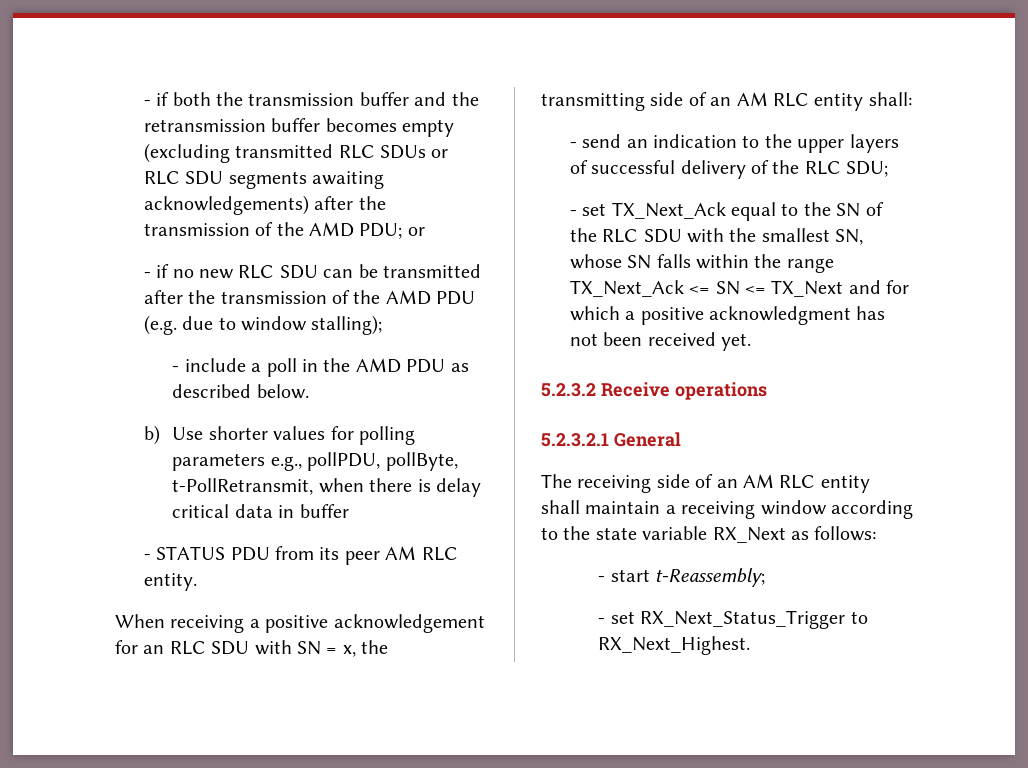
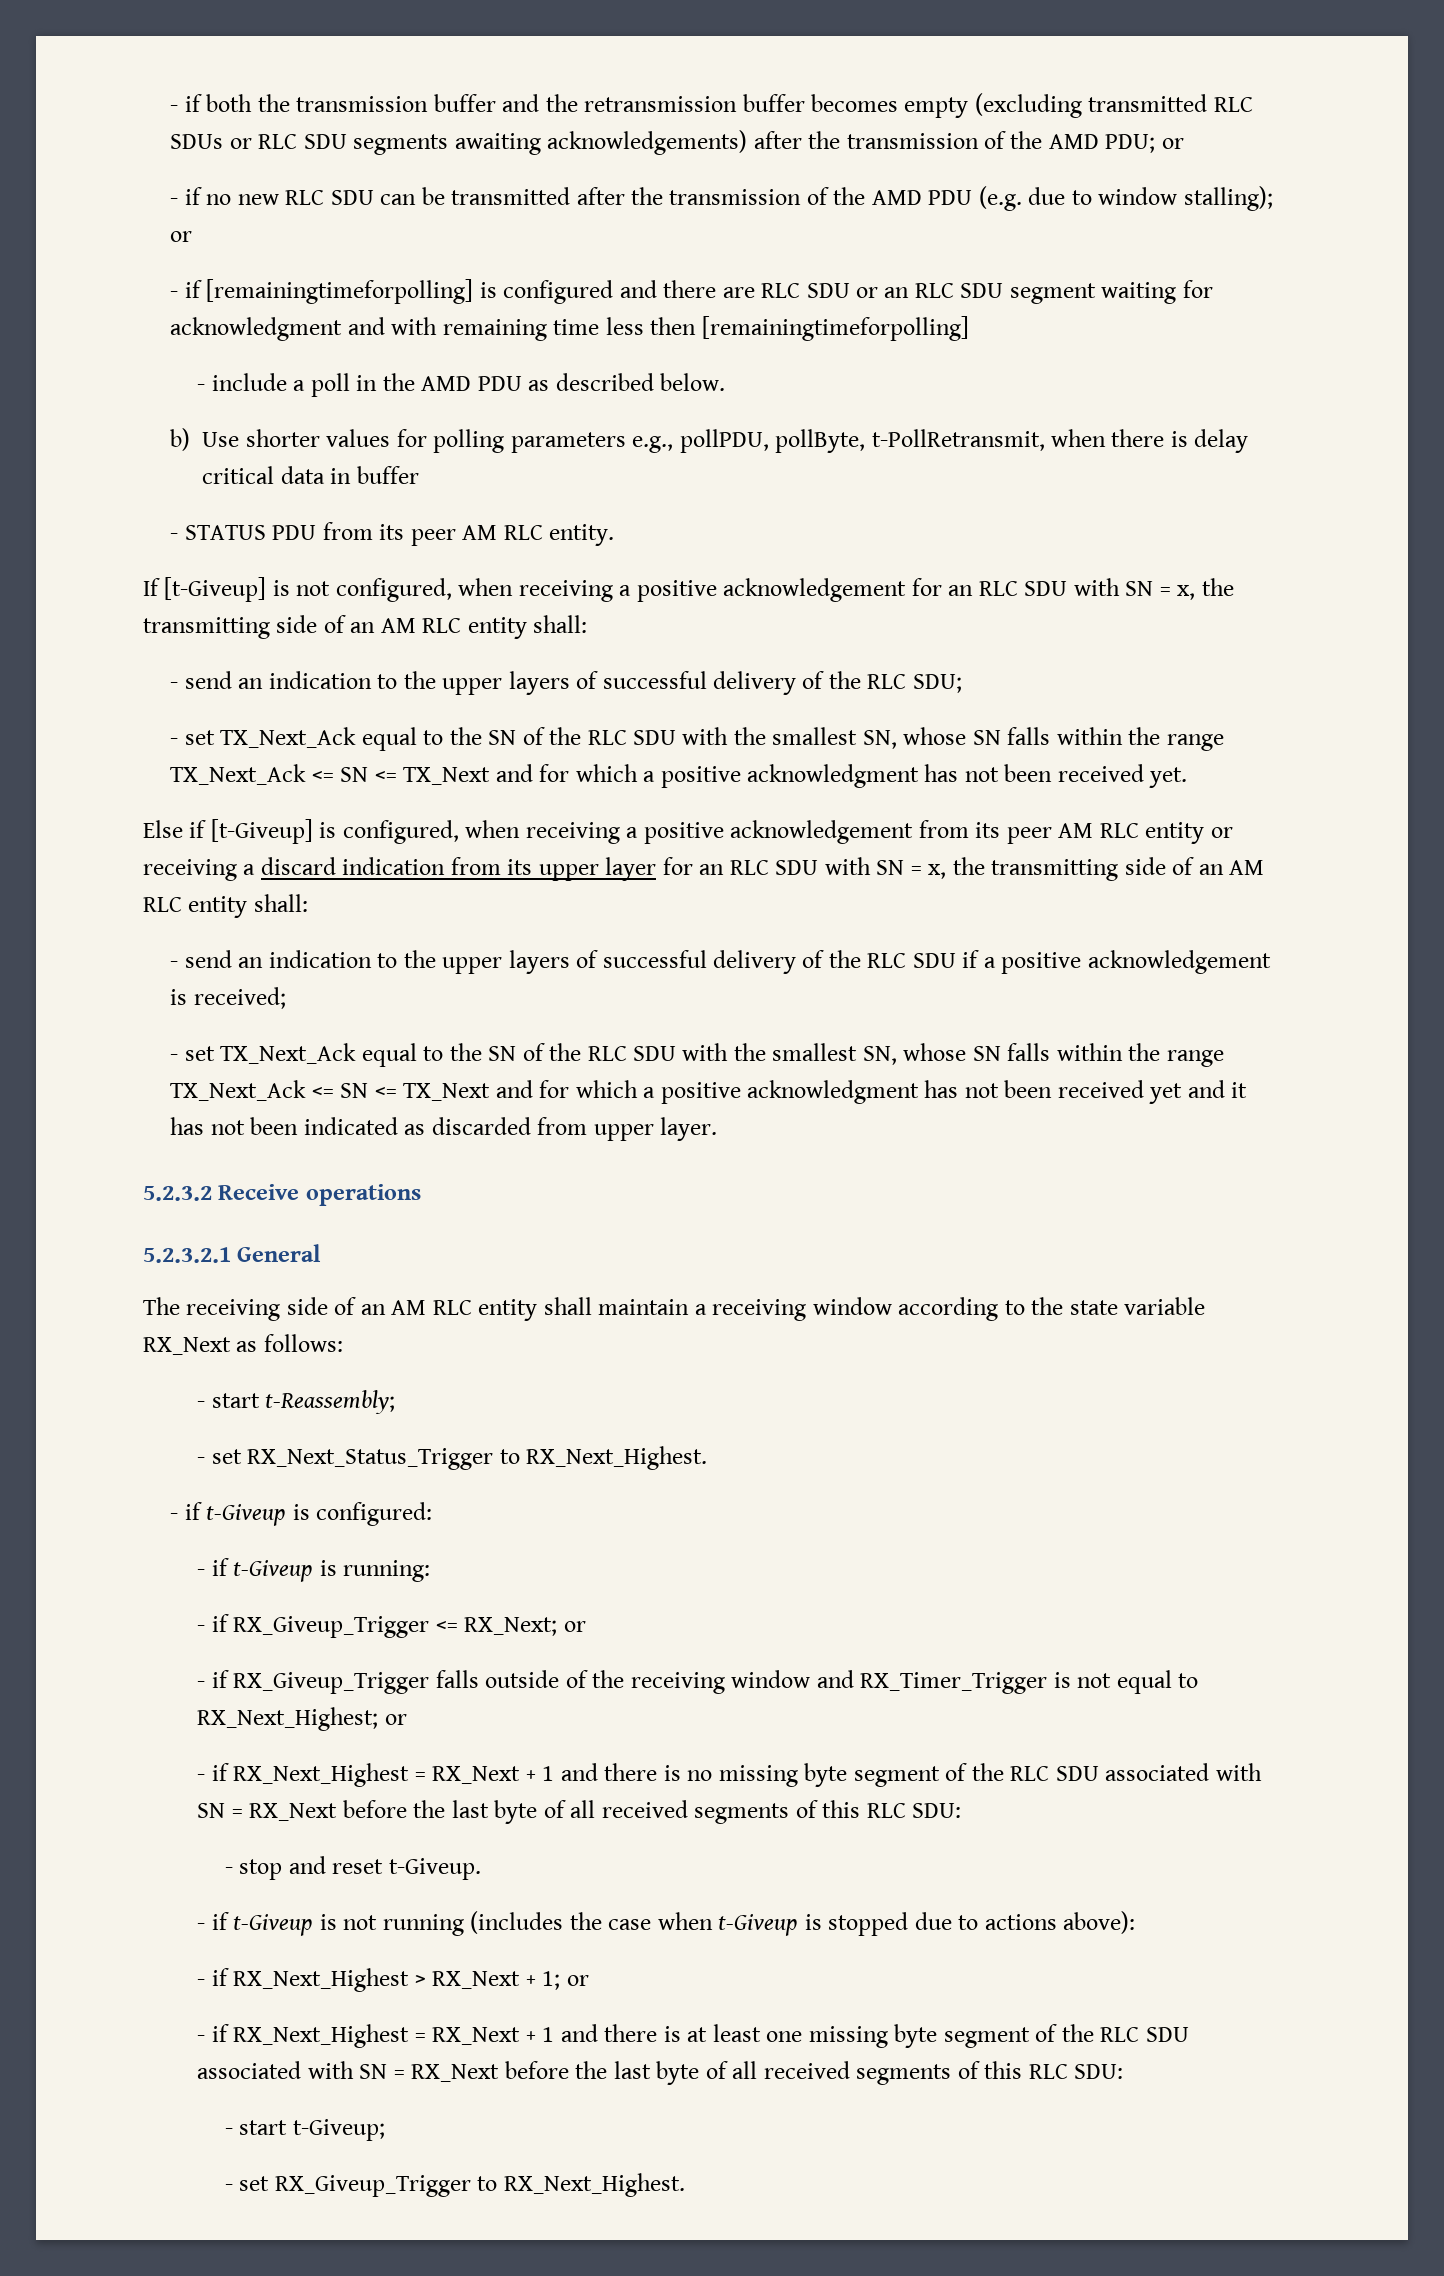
- - if no new RLC SDU can be transmitted after the transmission of the AMD PDU (e.g. due to window stalling);
+ - if no new RLC SDU can be transmitted after the transmission of the AMD PDU (e.g. due to window stalling); or
+ - if [remainingtimeforpolling] is configured and there are RLC SDU or an RLC SDU segment waiting for acknowledgment and with remaining time less then [remainingtimeforpolling]
- When receiving a positive acknowledgement for an RLC SDU with SN = x, the transmitting side of an AM RLC entity shall:
+ If [t-Giveup] is not configured, when receiving a positive acknowledgement for an RLC SDU with SN = x, the transmitting side of an AM RLC entity shall:
+ Else if [t-Giveup] is configured, when receiving a positive acknowledgement from its peer AM RLC entity or receiving a discard indication from its upper layer for an RLC SDU with SN = x, the transmitting side of an AM RLC entity shall:
+ - send an indication to the upper layers of successful delivery of the RLC SDU if a positive acknowledgement is received;
+ - set TX_Next_Ack equal to the SN of the RLC SDU with the smallest SN, whose SN falls within the range TX_Next_Ack <= SN <= TX_Next and for which a positive acknowledgment has not been received yet and it has not been indicated as discarded from upper layer.
+ - if t-Giveup is configured:
+ - if t-Giveup is running:
+ - if RX_Giveup_Trigger <= RX_Next; or
+ - if RX_Giveup_Trigger falls outside of the receiving window and RX_Timer_Trigger is not equal to RX_Next_Highest; or
+ - if RX_Next_Highest = RX_Next + 1 and there is no missing byte segment of the RLC SDU associated with SN = RX_Next before the last byte of all received segments of this RLC SDU:
+ - stop and reset t-Giveup.
+ - if t-Giveup is not running (includes the case when t-Giveup is stopped due to actions above):
+ - if RX_Next_Highest > RX_Next + 1; or
+ - if RX_Next_Highest = RX_Next + 1 and there is at least one missing byte segment of the RLC SDU associated with SN = RX_Next before the last byte of all received segments of this RLC SDU:
+ - start t-Giveup;
+ - set RX_Giveup_Trigger to RX_Next_Highest.

